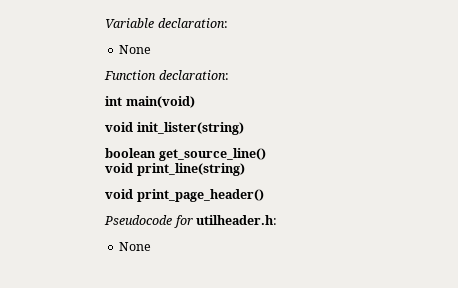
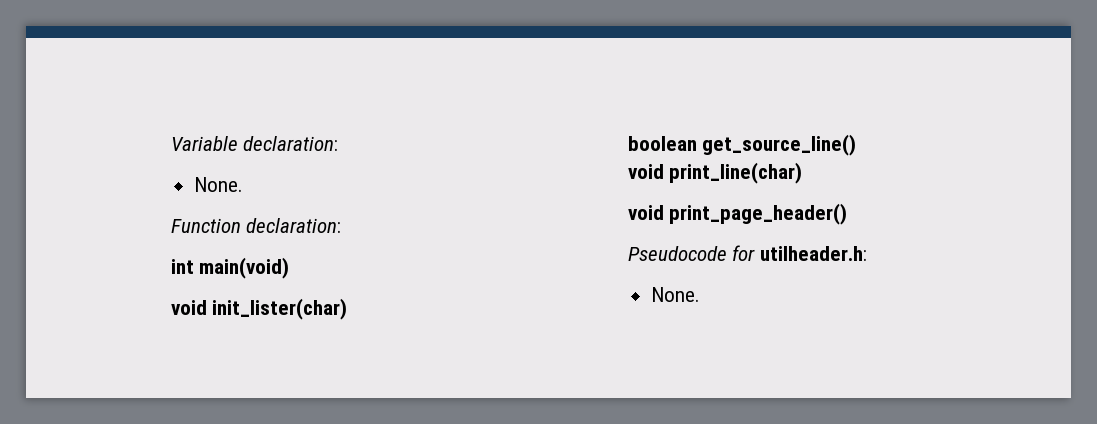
  Variable declaration:
- None
+ None.
- void init_lister(string)
+ void init_lister(char)
- void print_line(string)
+ void print_line(char)
  Pseudocode for utilheader.h:
- None
+ None.

